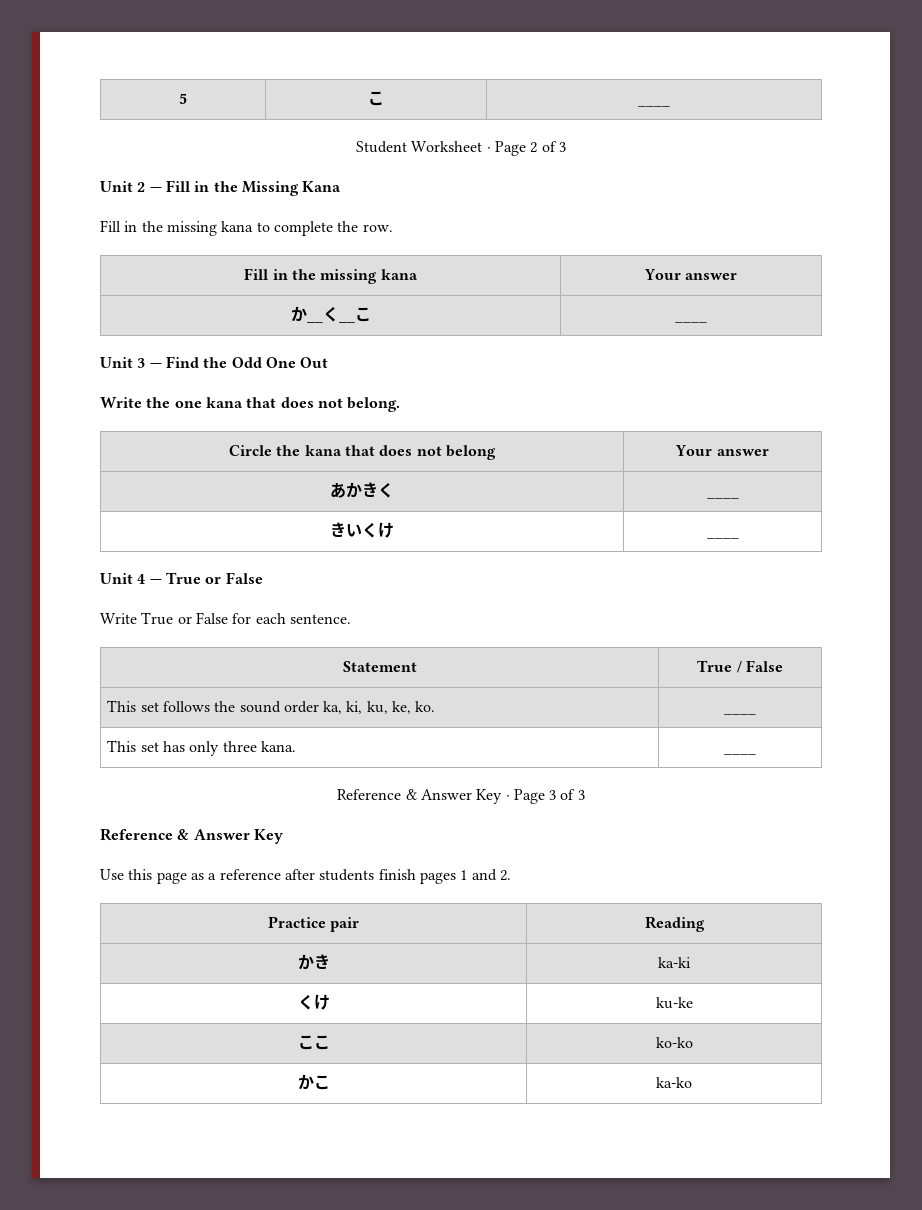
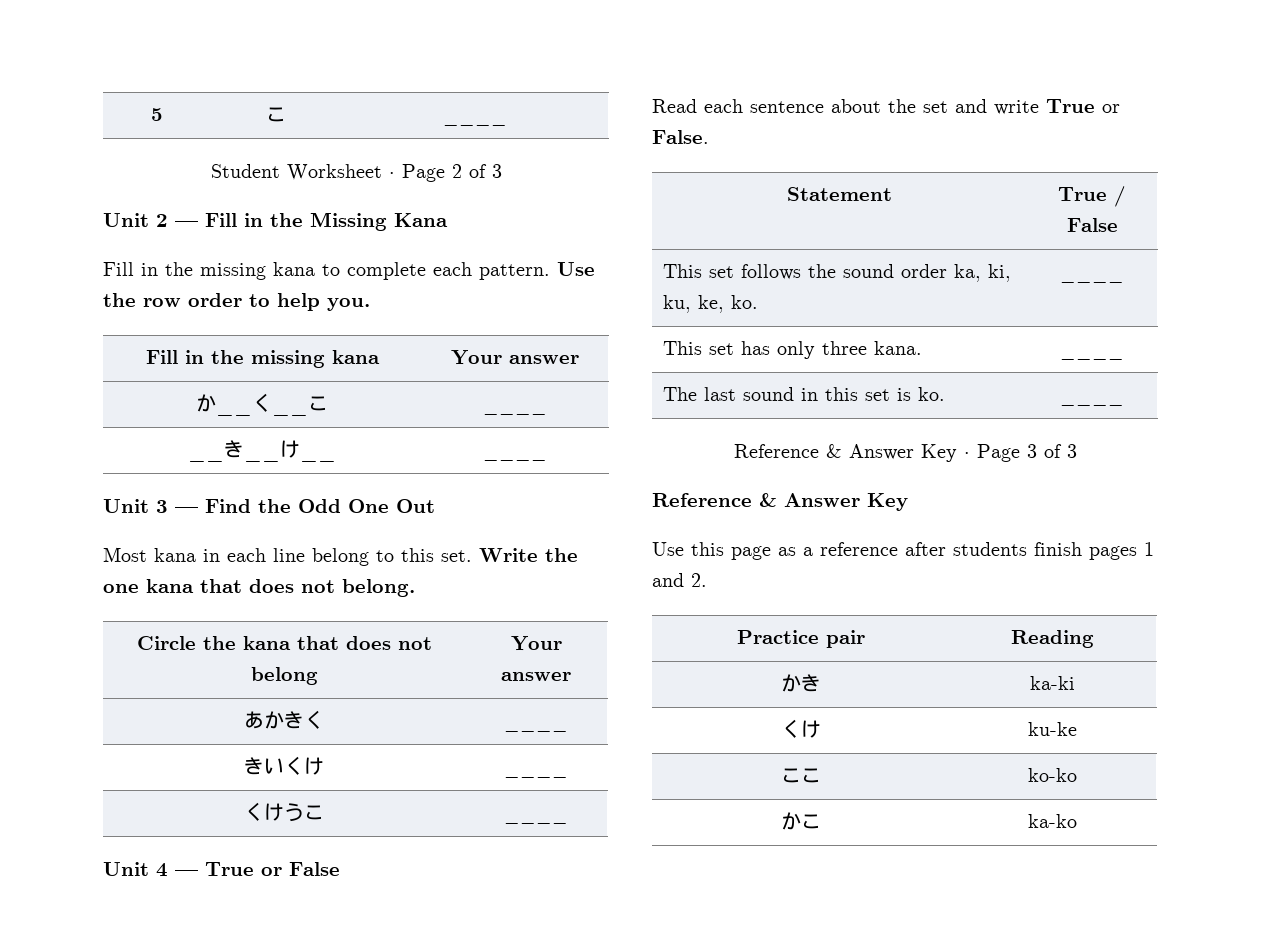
- Fill in the missing kana to complete the row.
+ Fill in the missing kana to complete each pattern. Use the row order to help you.
+ __き__け__ | ____
+ Most kana in each line belong to this set.
+ くけうこ | ____
- Write True or False for each sentence.
+ Read each sentence about the set and write True or False.
+ The last sound in this set is ko. | ____

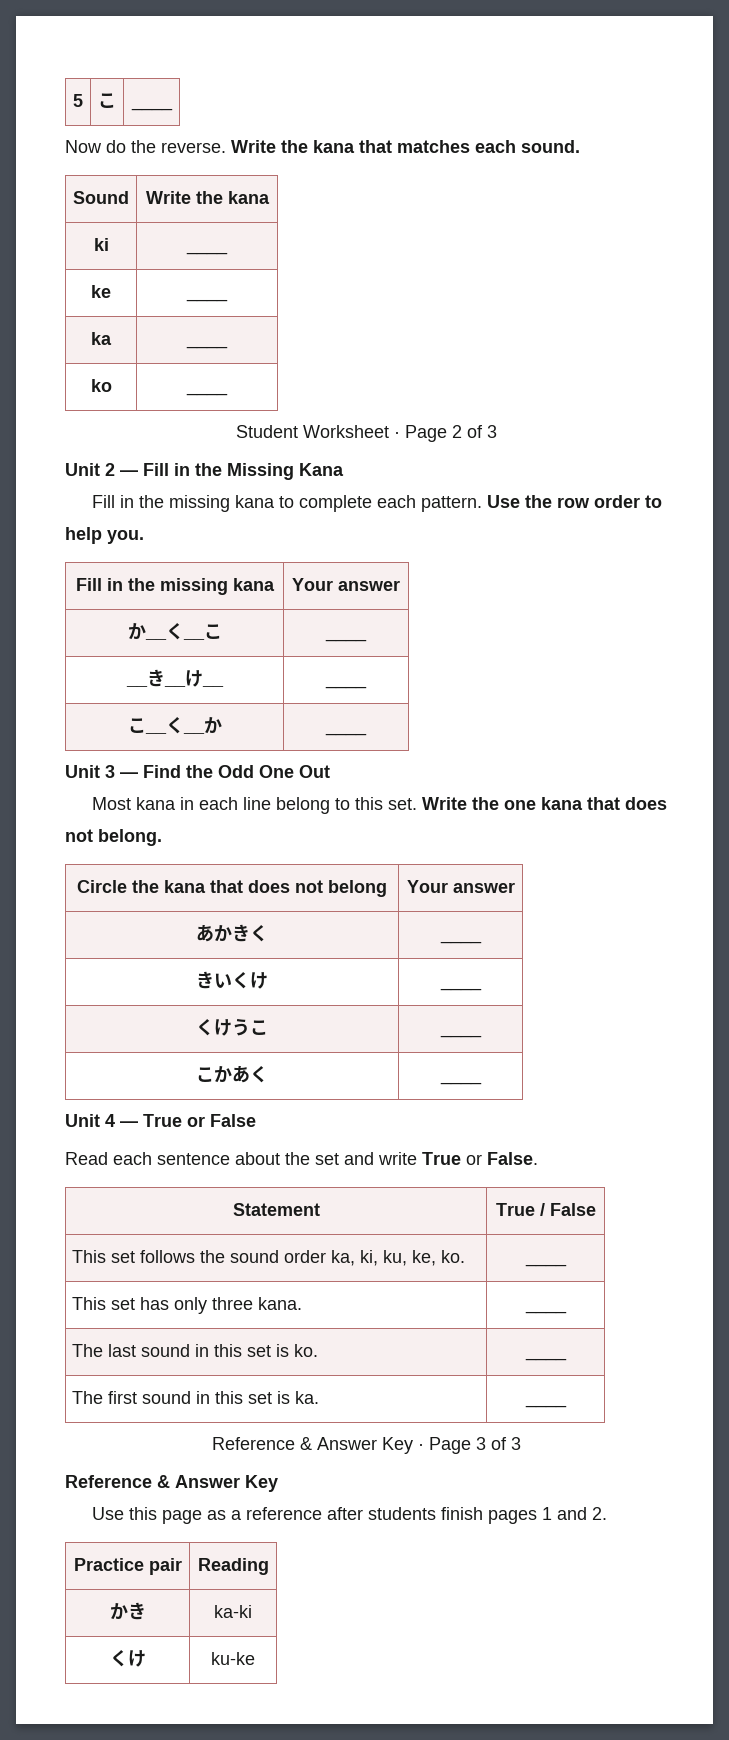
+ Now do the reverse. Write the kana that matches each sound.
+ Sound | Write the kana
+ ki | ____
+ ke | ____
+ ka | ____
+ ko | ____
+ こ__く__か | ____
+ こかあく | ____
+ The first sound in this set is ka. | ____
- ここ | ko-ko
- かこ | ka-ko

